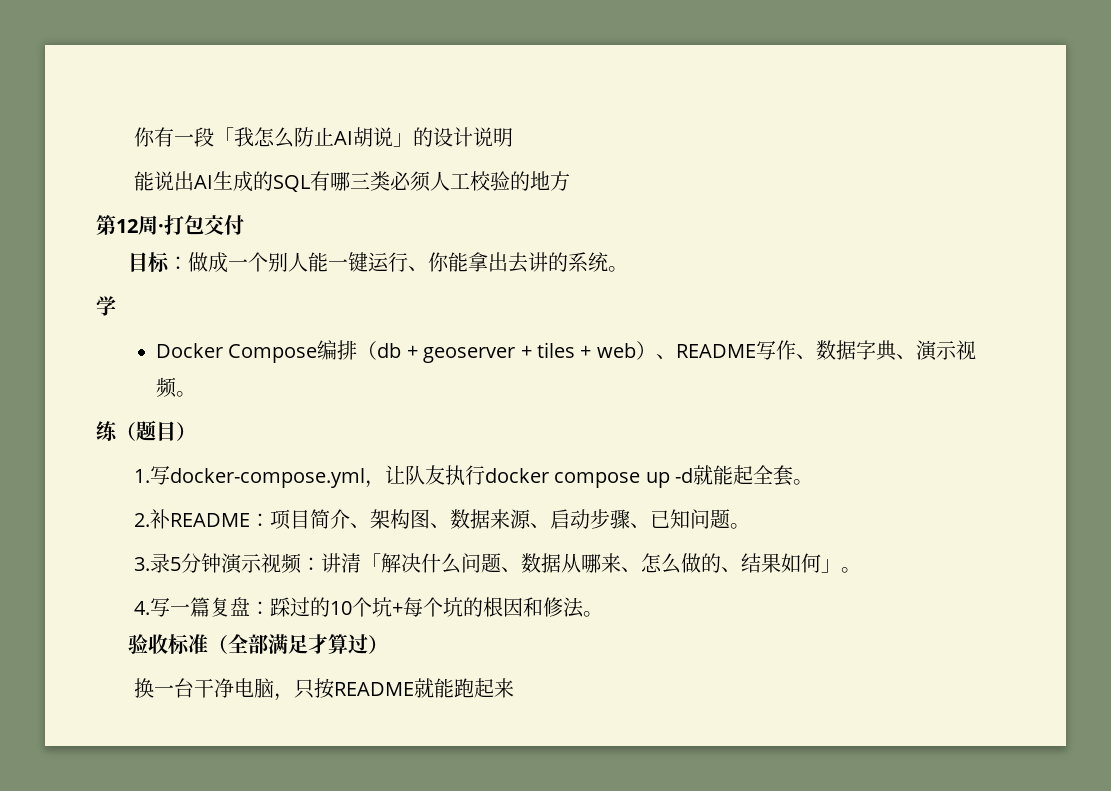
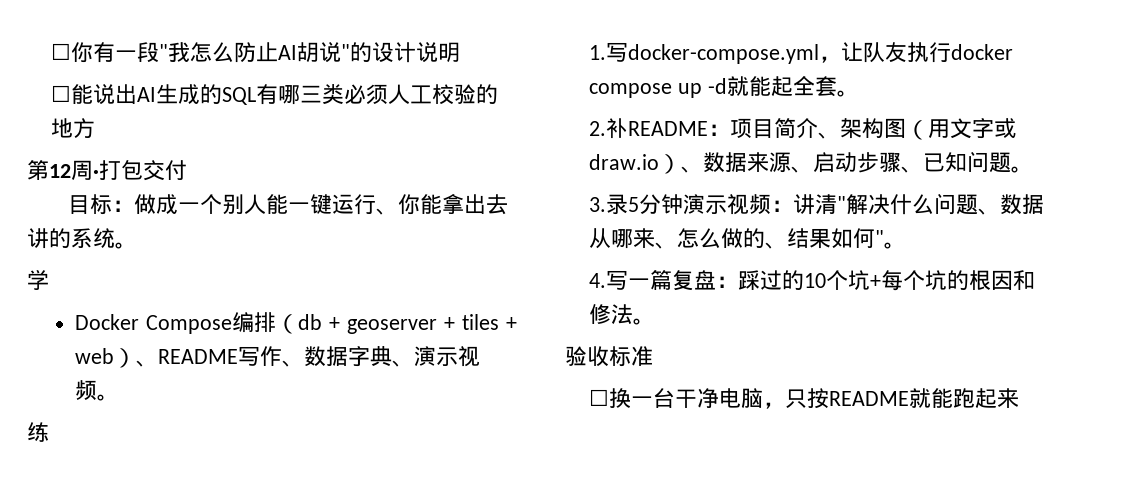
- 你有一段「我怎么防止AI胡说」的设计说明
+ ☐你有一段"我怎么防止AI胡说"的设计说明
- 能说出AI生成的SQL有哪三类必须人工校验的地方
+ ☐能说出AI生成的SQL有哪三类必须人工校验的地方
- 练（题目）
+ 练
- 2.补README：项目简介、架构图、数据来源、启动步骤、已知问题。
+ 2.补README：项目简介、架构图（用文字或draw.io）、数据来源、启动步骤、已知问题。
- 3.录5分钟演示视频：讲清「解决什么问题、数据从哪来、怎么做的、结果如何」。
+ 3.录5分钟演示视频：讲清"解决什么问题、数据从哪来、怎么做的、结果如何"。
- 验收标准（全部满足才算过）
- 换一台干净电脑，只按README就能跑起来
+ 验收标准
+ ☐换一台干净电脑，只按README就能跑起来

